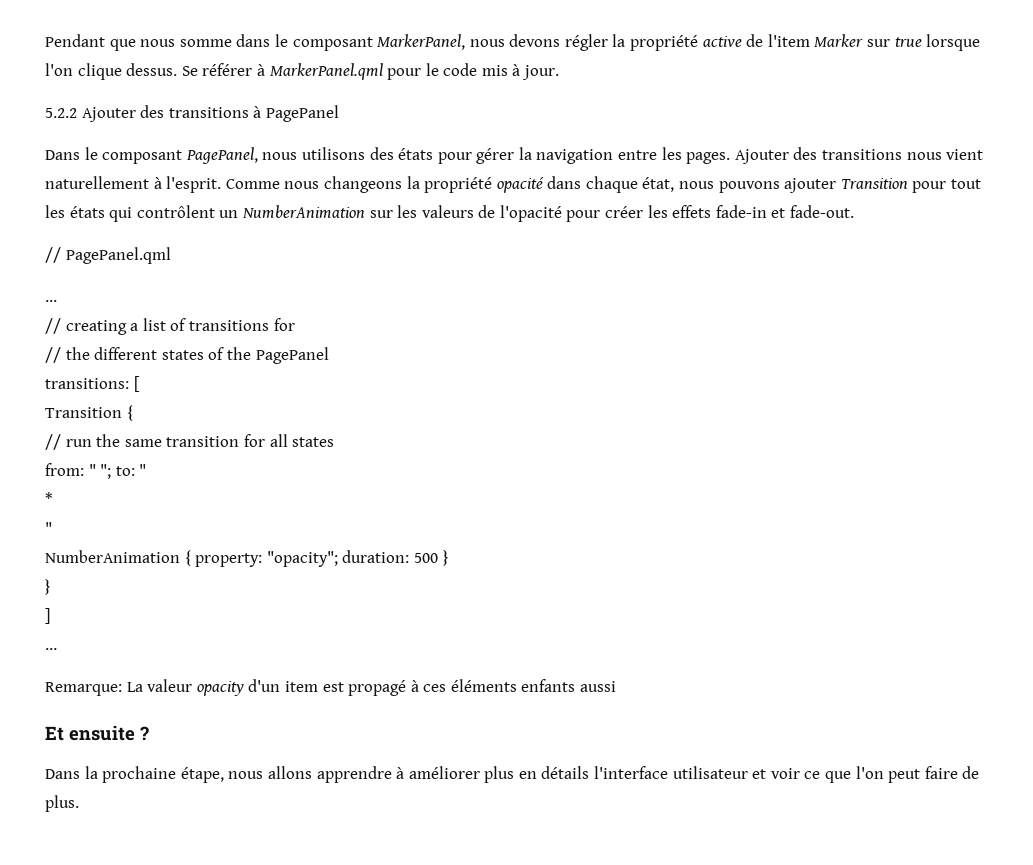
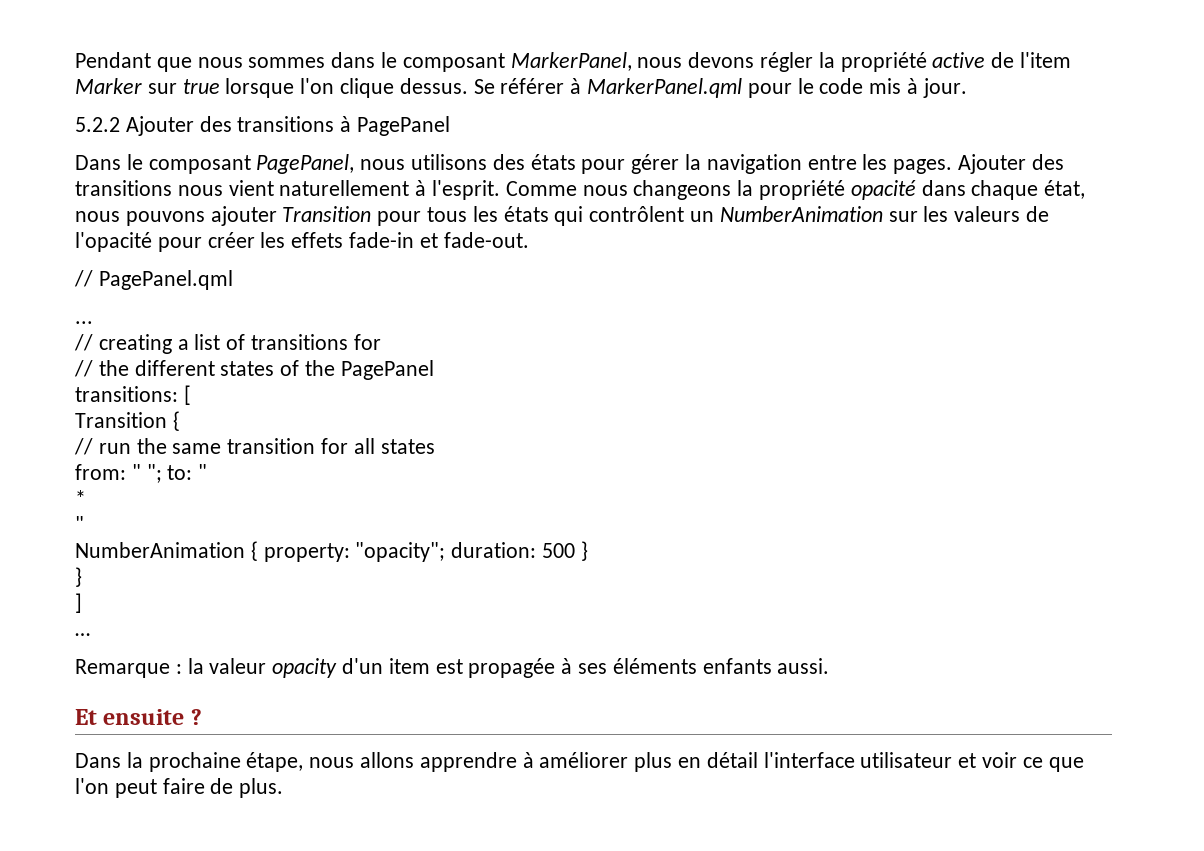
- Pendant que nous somme dans le composant MarkerPanel, nous devons régler la propriété active de l'item Marker sur true lorsque l'on clique dessus.
+ Pendant que nous sommes dans le composant MarkerPanel, nous devons régler la propriété active de l'item Marker sur true lorsque l'on clique dessus.
- Comme nous changeons la propriété opacité dans chaque état, nous pouvons ajouter Transition pour tout les états qui contrôlent un NumberAnimation sur les valeurs de l'opacité pour créer les effets fade-in et fade-out.
+ Comme nous changeons la propriété opacité dans chaque état, nous pouvons ajouter Transition pour tous les états qui contrôlent un NumberAnimation sur les valeurs de l'opacité pour créer les effets fade-in et fade-out.
- Remarque: La valeur opacity d'un item est propagé à ces éléments enfants aussi
+ Remarque : la valeur opacity d'un item est propagée à ses éléments enfants aussi.
- Dans la prochaine étape, nous allons apprendre à améliorer plus en détails l'interface utilisateur et voir ce que l'on peut faire de plus.
+ Dans la prochaine étape, nous allons apprendre à améliorer plus en détail l'interface utilisateur et voir ce que l'on peut faire de plus.

